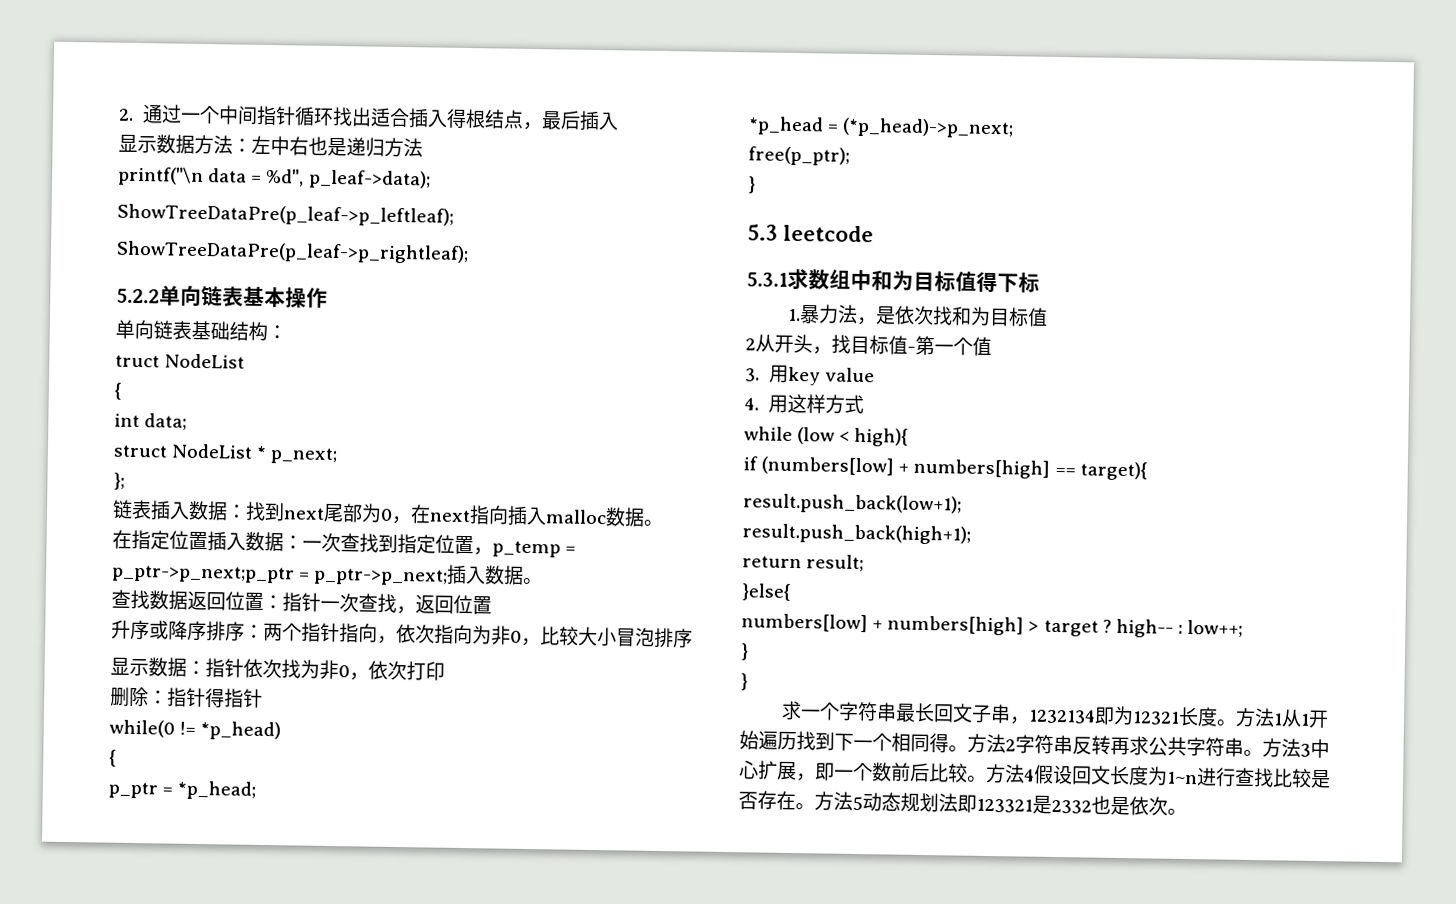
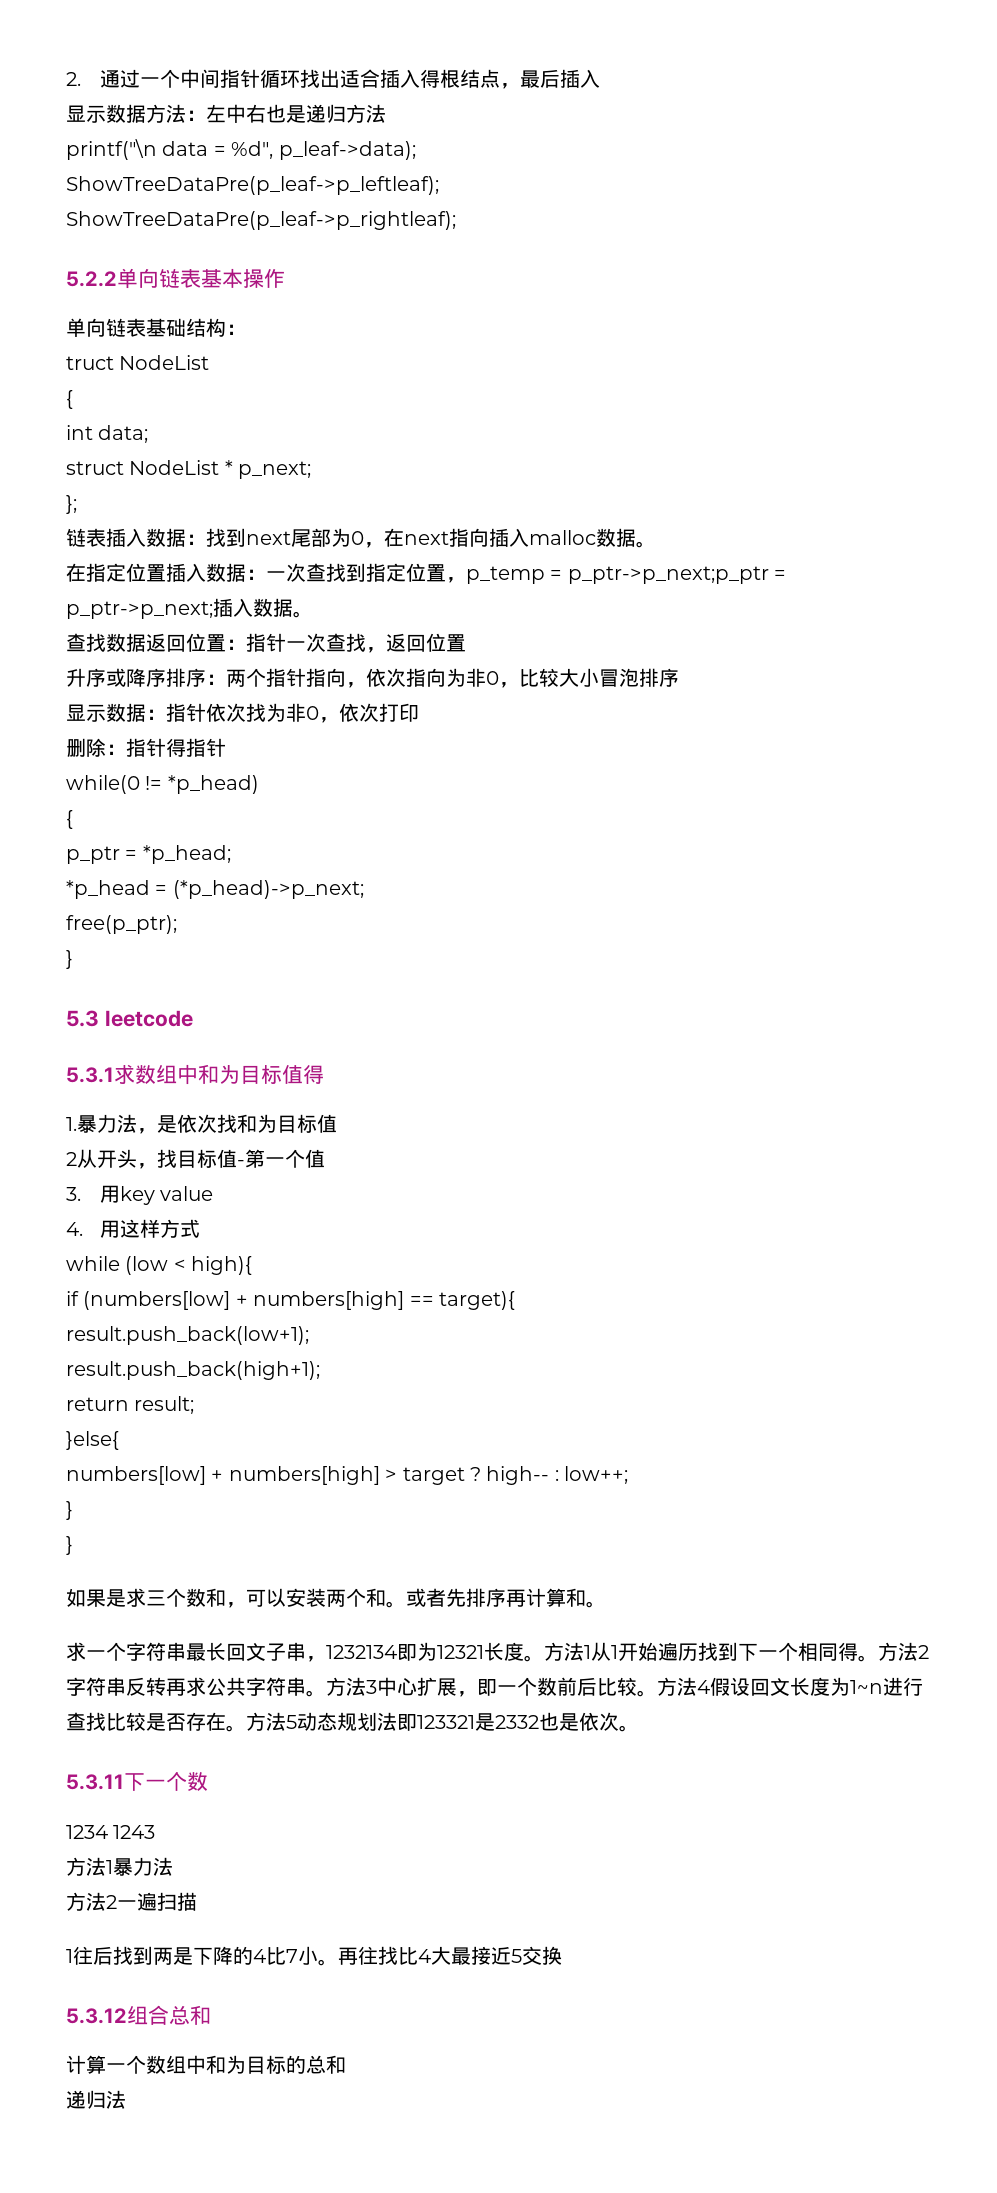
- 5.3.1求数组中和为目标值得下标
+ 5.3.1求数组中和为目标值得
+ 如果是求三个数和，可以安装两个和。或者先排序再计算和。
+ 5.3.11下一个数
+ 1234 1243
+ 方法1暴力法
+ 方法2一遍扫描
+ 1往后找到两是下降的4比7小。再往找比4大最接近5交换
+ 5.3.12组合总和
+ 计算一个数组中和为目标的总和
+ 递归法

